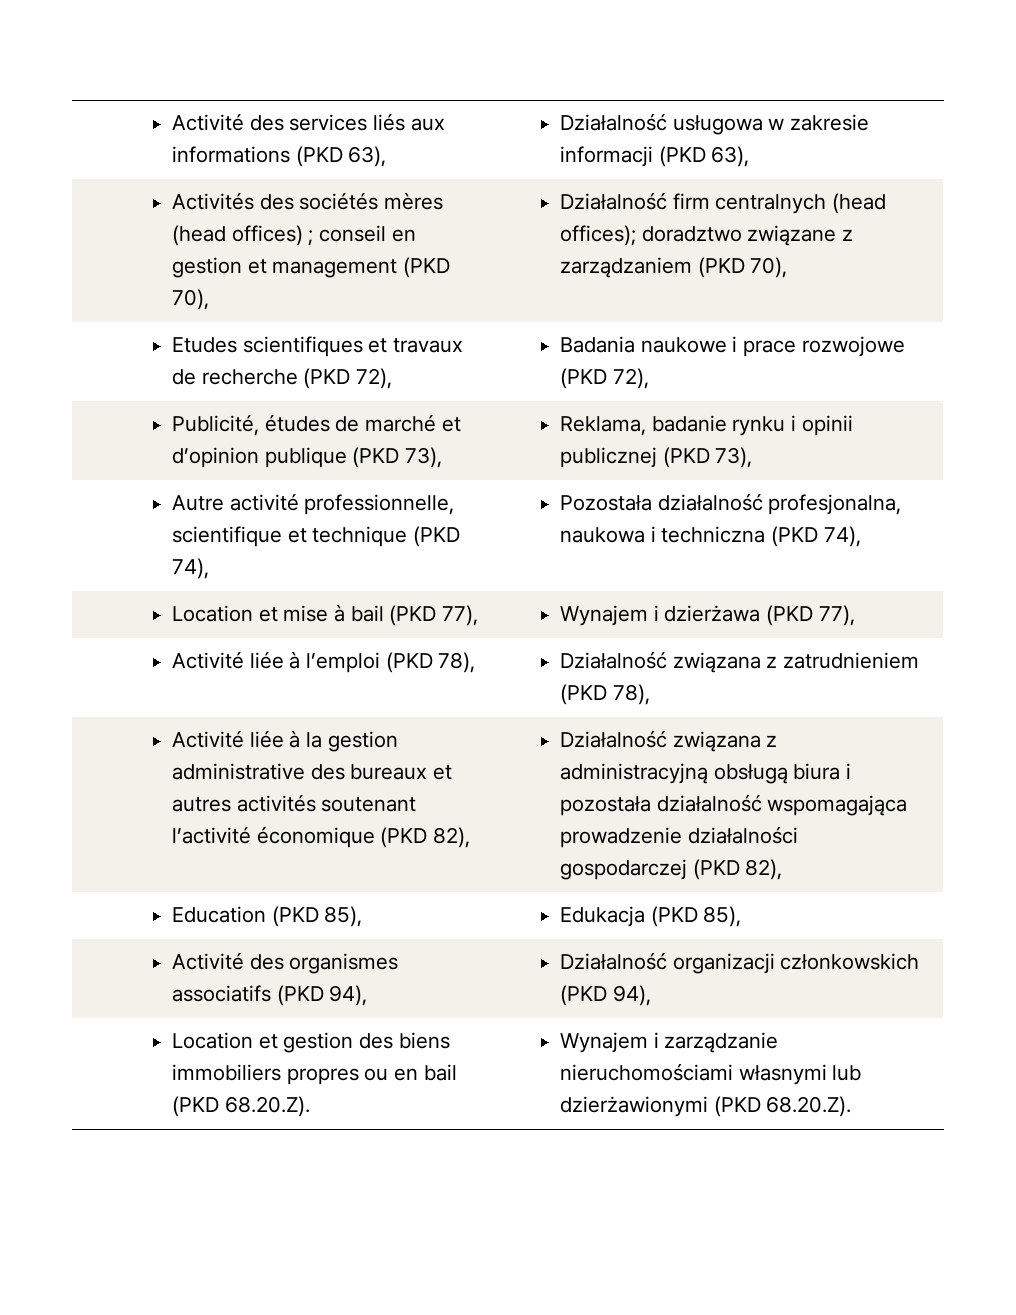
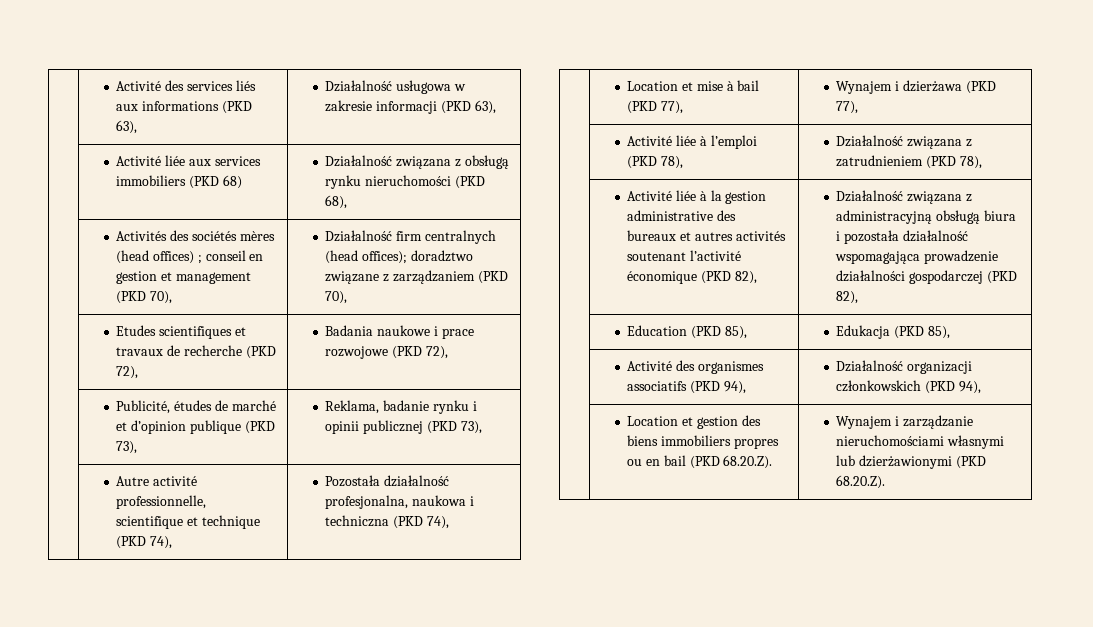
+ | Activité liée aux services immobiliers (PKD 68) | Działalność związana z obsługą rynku nieruchomości (PKD 68),

